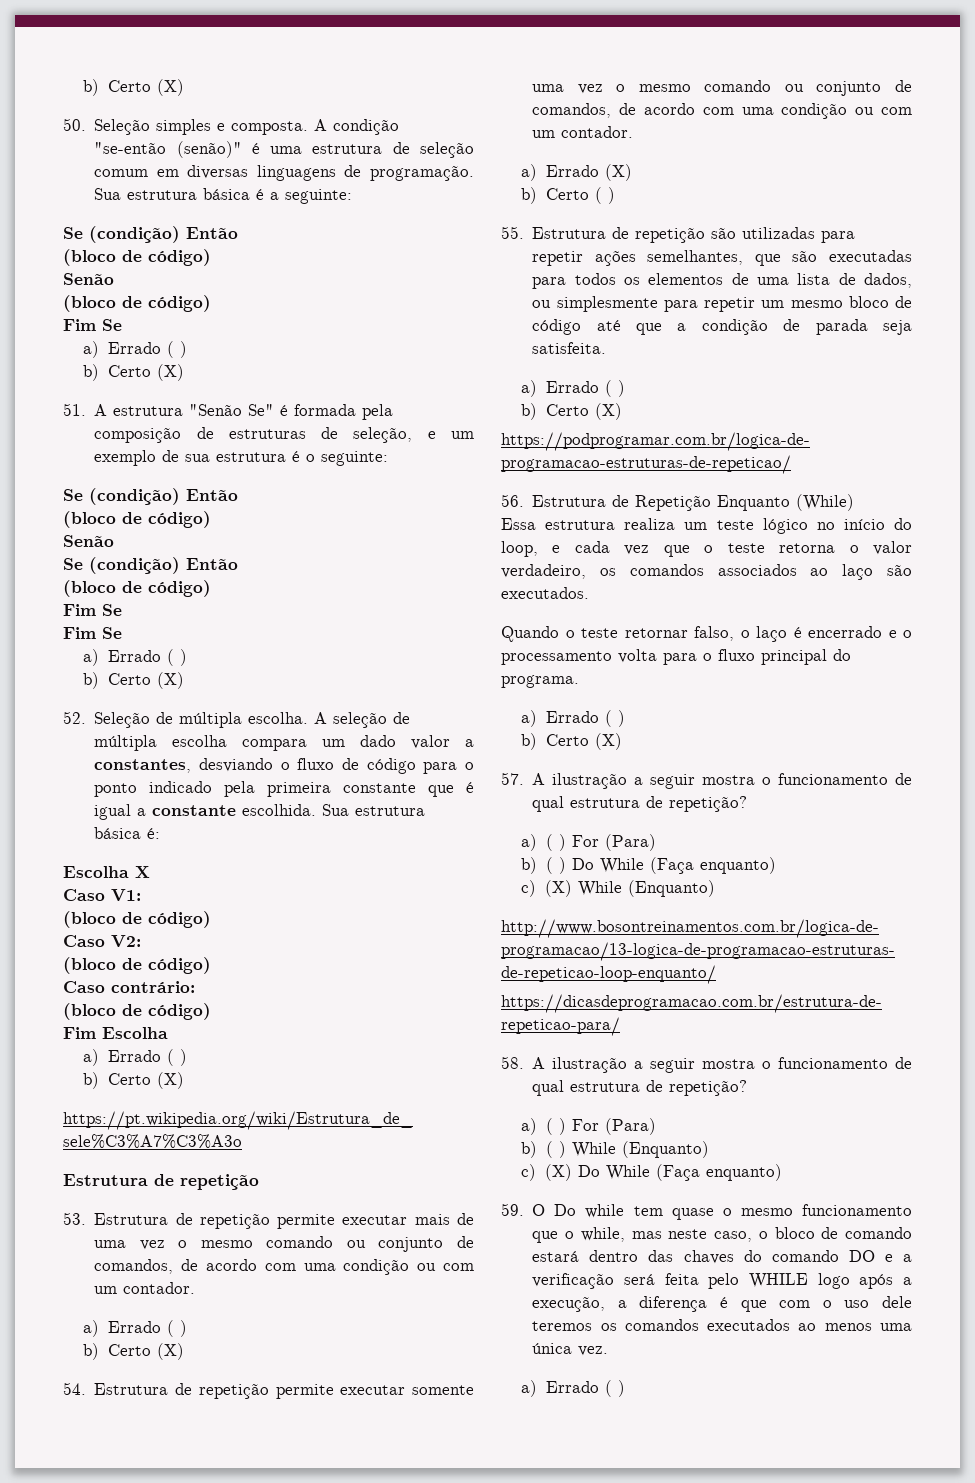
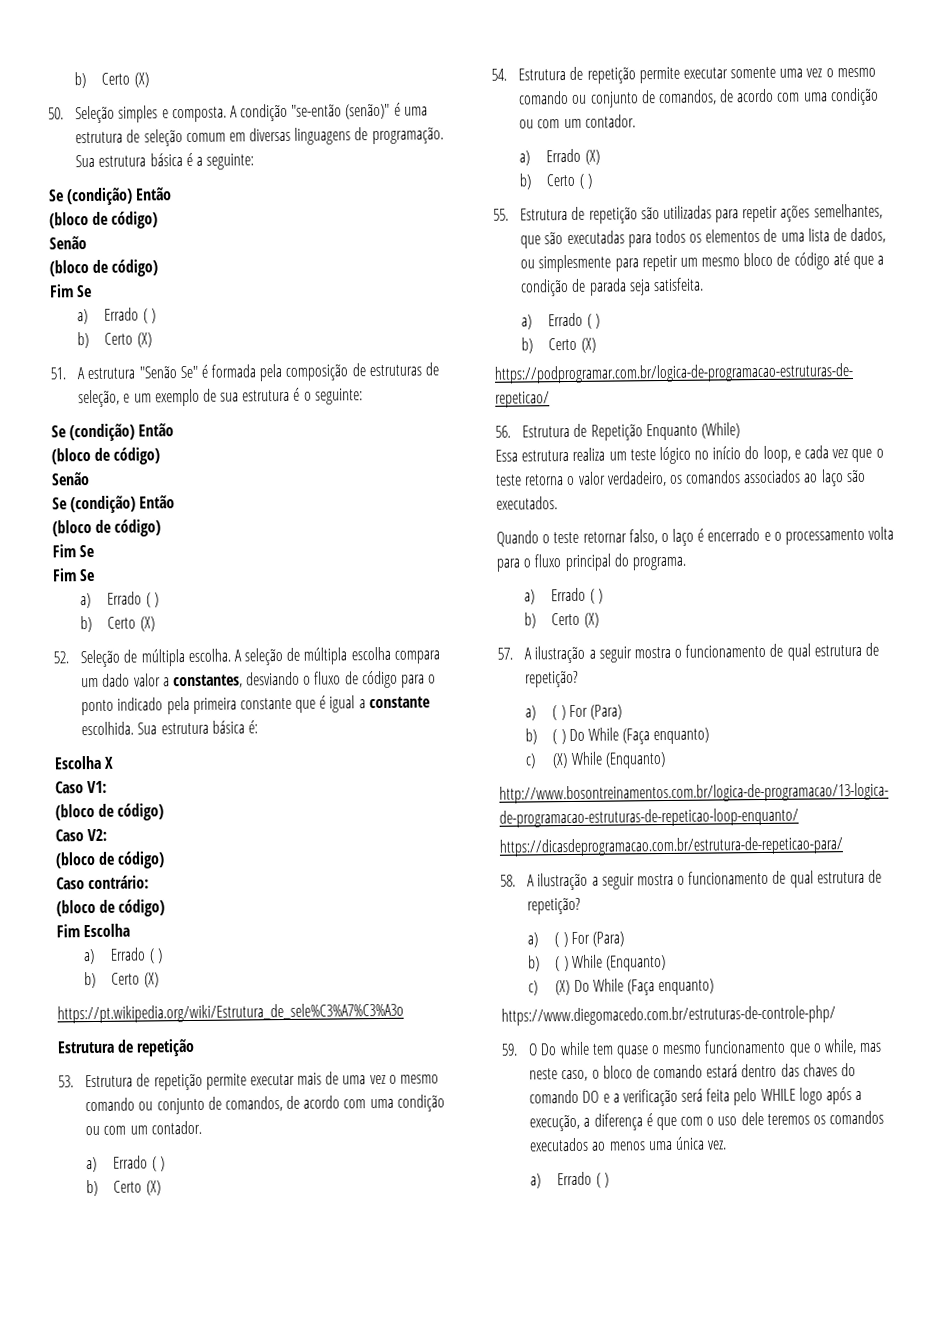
+ https://www.diegomacedo.com.br/estruturas-de-controle-php/

